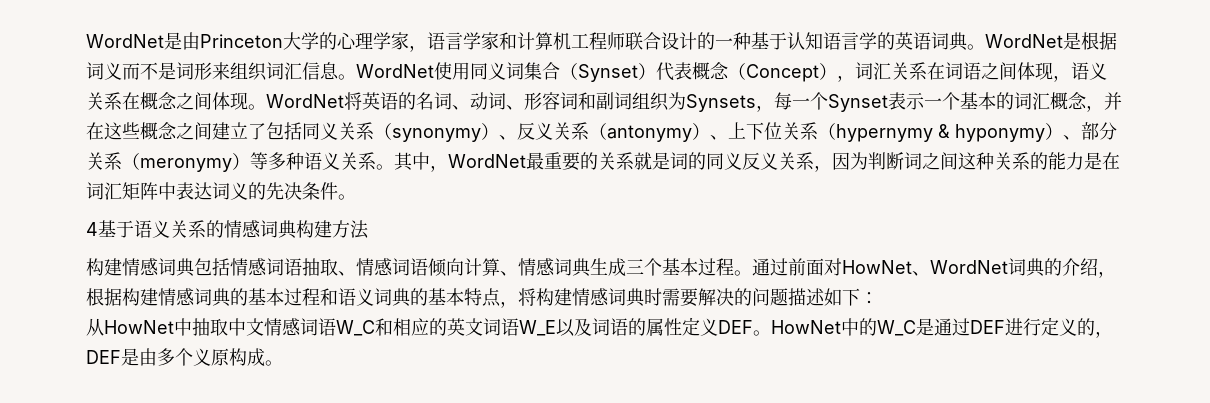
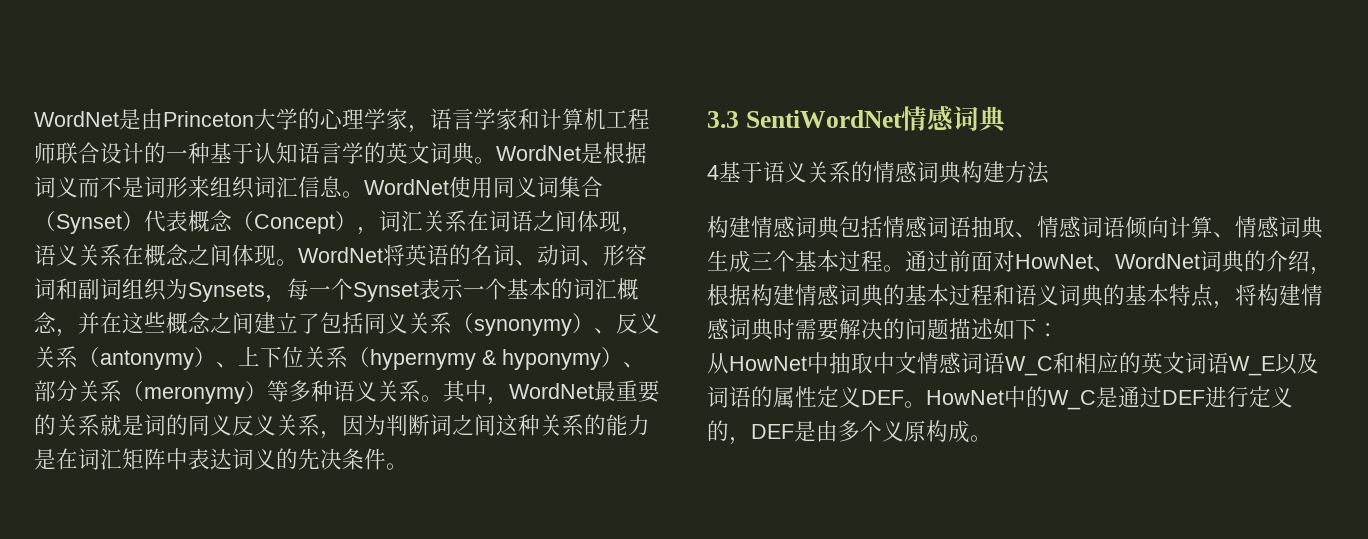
- WordNet是由Princeton大学的心理学家，语言学家和计算机工程师联合设计的一种基于认知语言学的英语词典。
+ WordNet是由Princeton大学的心理学家，语言学家和计算机工程师联合设计的一种基于认知语言学的英文词典。
+ 3.3 SentiWordNet情感词典

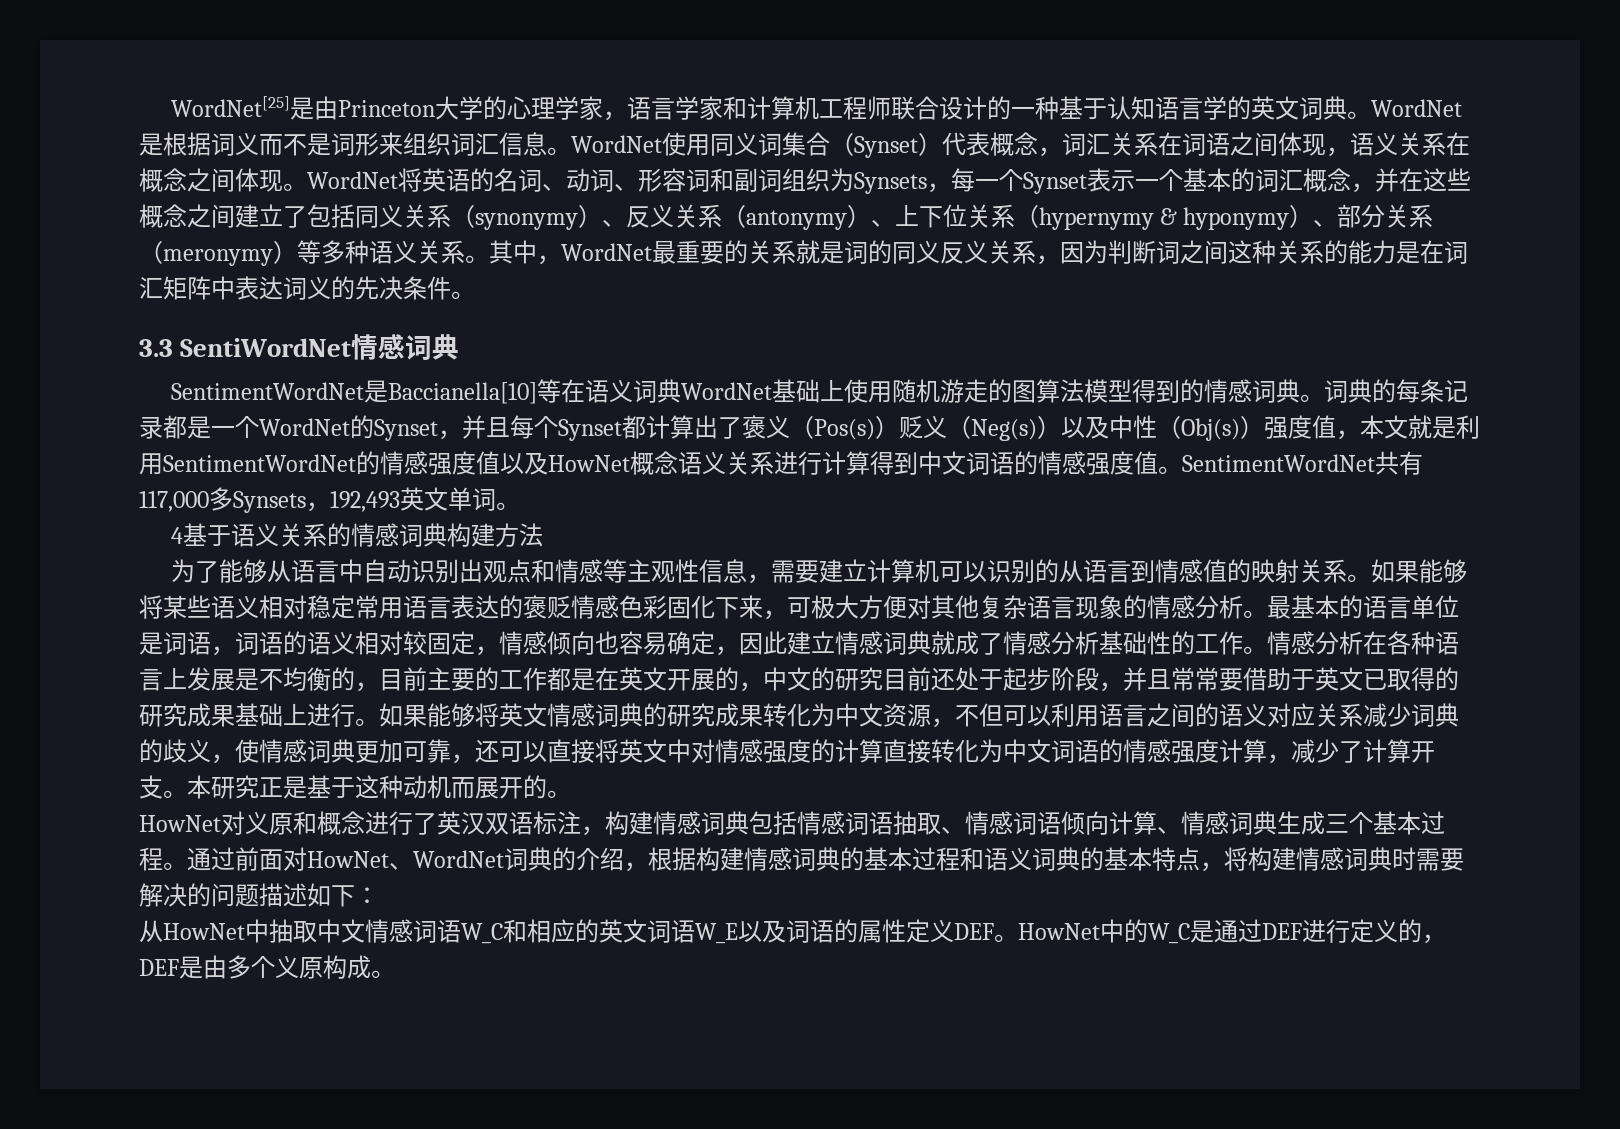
- WordNet是由Princeton大学的心理学家，语言学家和计算机工程师联合设计的一种基于认知语言学的英文词典。
+ WordNet[25]是由Princeton大学的心理学家，语言学家和计算机工程师联合设计的一种基于认知语言学的英文词典。
- WordNet使用同义词集合（Synset）代表概念（Concept），词汇关系在词语之间体现，语义关系在概念之间体现。
+ WordNet使用同义词集合（Synset）代表概念，词汇关系在词语之间体现，语义关系在概念之间体现。
+ SentimentWordNet是Baccianella[10]等在语义词典WordNet基础上使用随机游走的图算法模型得到的情感词典。词典的每条记录都是一个WordNet的Synset，并且每个Synset都计算出了褒义（Pos(s)）贬义（Neg(s)）以及中性（Obj(s)）强度值，本文就是利用SentimentWordNet的情感强度值以及HowNet概念语义关系进行计算得到中文词语的情感强度值。SentimentWordNet共有117,000多Synsets，192,493英文单词。
- 构建情感词典包括情感词语抽取、情感词语倾向计算、情感词典生成三个基本过程。
+ 为了能够从语言中自动识别出观点和情感等主观性信息，需要建立计算机可以识别的从语言到情感值的映射关系。如果能够将某些语义相对稳定常用语言表达的褒贬情感色彩固化下来，可极大方便对其他复杂语言现象的情感分析。最基本的语言单位是词语，词语的语义相对较固定，情感倾向也容易确定，因此建立情感词典就成了情感分析基础性的工作。情感分析在各种语言上发展是不均衡的，目前主要的工作都是在英文开展的，中文的研究目前还处于起步阶段，并且常常要借助于英文已取得的研究成果基础上进行。如果能够将英文情感词典的研究成果转化为中文资源，不但可以利用语言之间的语义对应关系减少词典的歧义，使情感词典更加可靠，还可以直接将英文中对情感强度的计算直接转化为中文词语的情感强度计算，减少了计算开支。本研究正是基于这种动机而展开的。
+ HowNet对义原和概念进行了英汉双语标注，构建情感词典包括情感词语抽取、情感词语倾向计算、情感词典生成三个基本过程。

